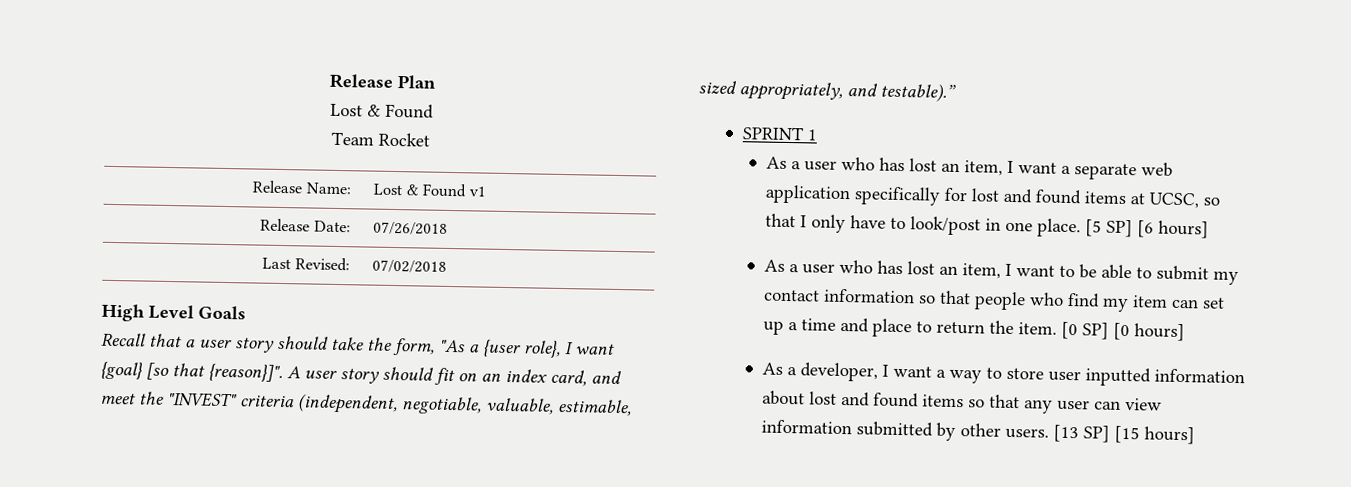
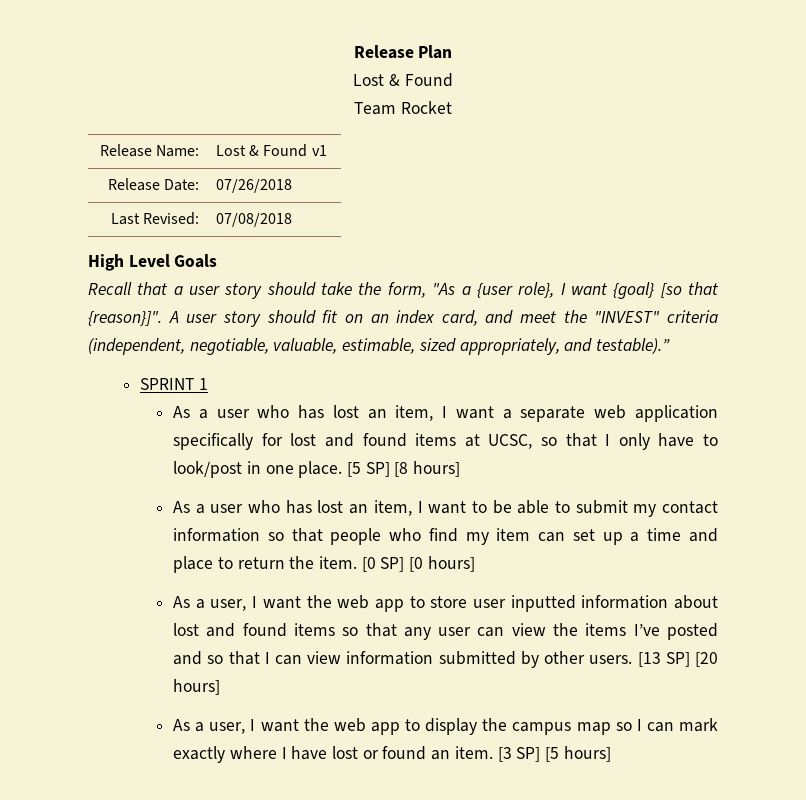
- Last Revised: | 07/02/2018
+ Last Revised: | 07/08/2018
- [5 SP] [6 hours]
+ [5 SP] [8 hours]
- As a developer, I want a way to store user inputted information about lost and found items so that any user can view information submitted by other users.
+ As a user, I want the web app to store user inputted information about lost and found items so that any user can view the items I’ve posted and so that I can view information submitted by other users.
- [13 SP] [15 hours]
+ [13 SP] [20 hours]
+ As a user, I want the web app to display the campus map so I can mark exactly where I have lost or found an item. [3 SP] [5 hours]

